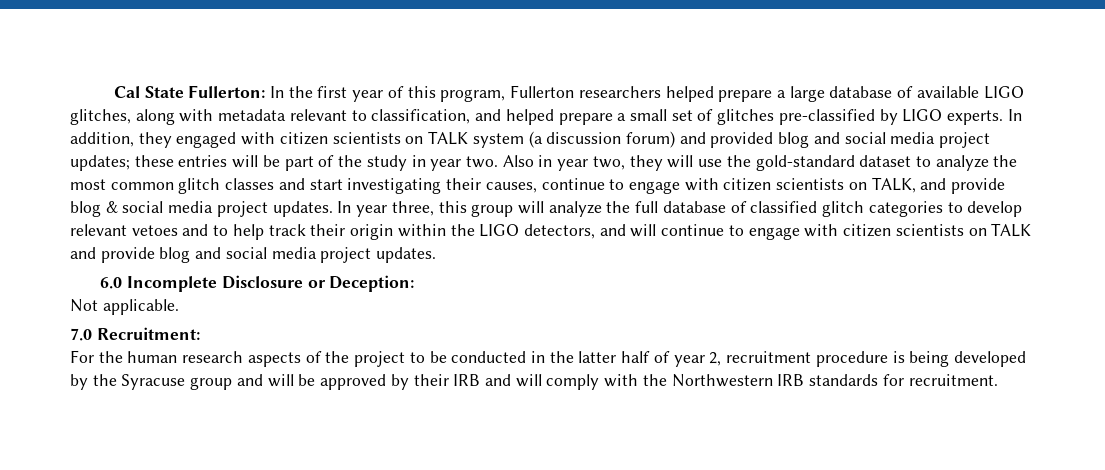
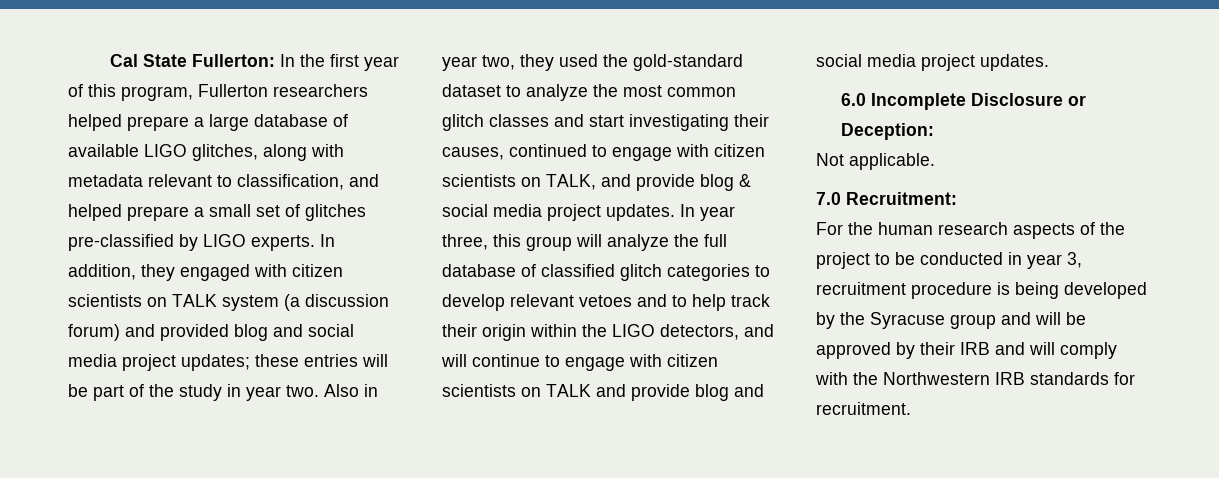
- Also in year two, they will use the gold-standard dataset to analyze the most common glitch classes and start investigating their causes, continue to engage with citizen scientists on TALK, and provide blog & social media project updates.
+ Also in year two, they used the gold-standard dataset to analyze the most common glitch classes and start investigating their causes, continued to engage with citizen scientists on TALK, and provide blog & social media project updates.
- For the human research aspects of the project to be conducted in the latter half of year 2, recruitment procedure is being developed by the Syracuse group and will be approved by their IRB and will comply with the Northwestern IRB standards for recruitment.
+ For the human research aspects of the project to be conducted in year 3, recruitment procedure is being developed by the Syracuse group and will be approved by their IRB and will comply with the Northwestern IRB standards for recruitment.

